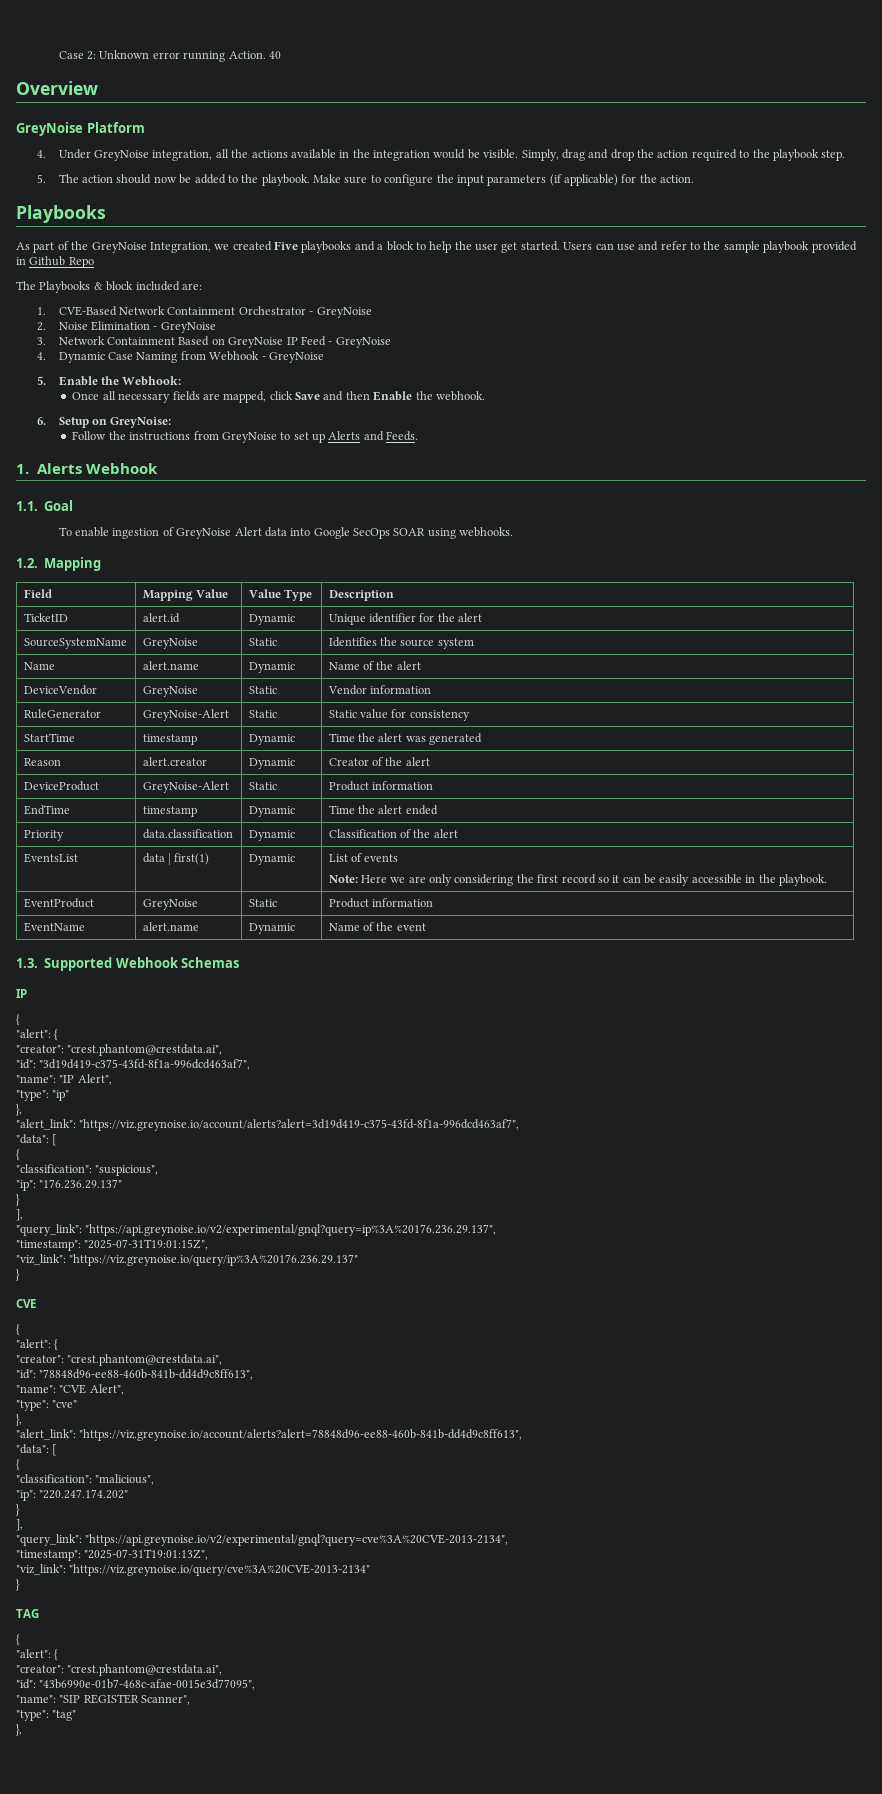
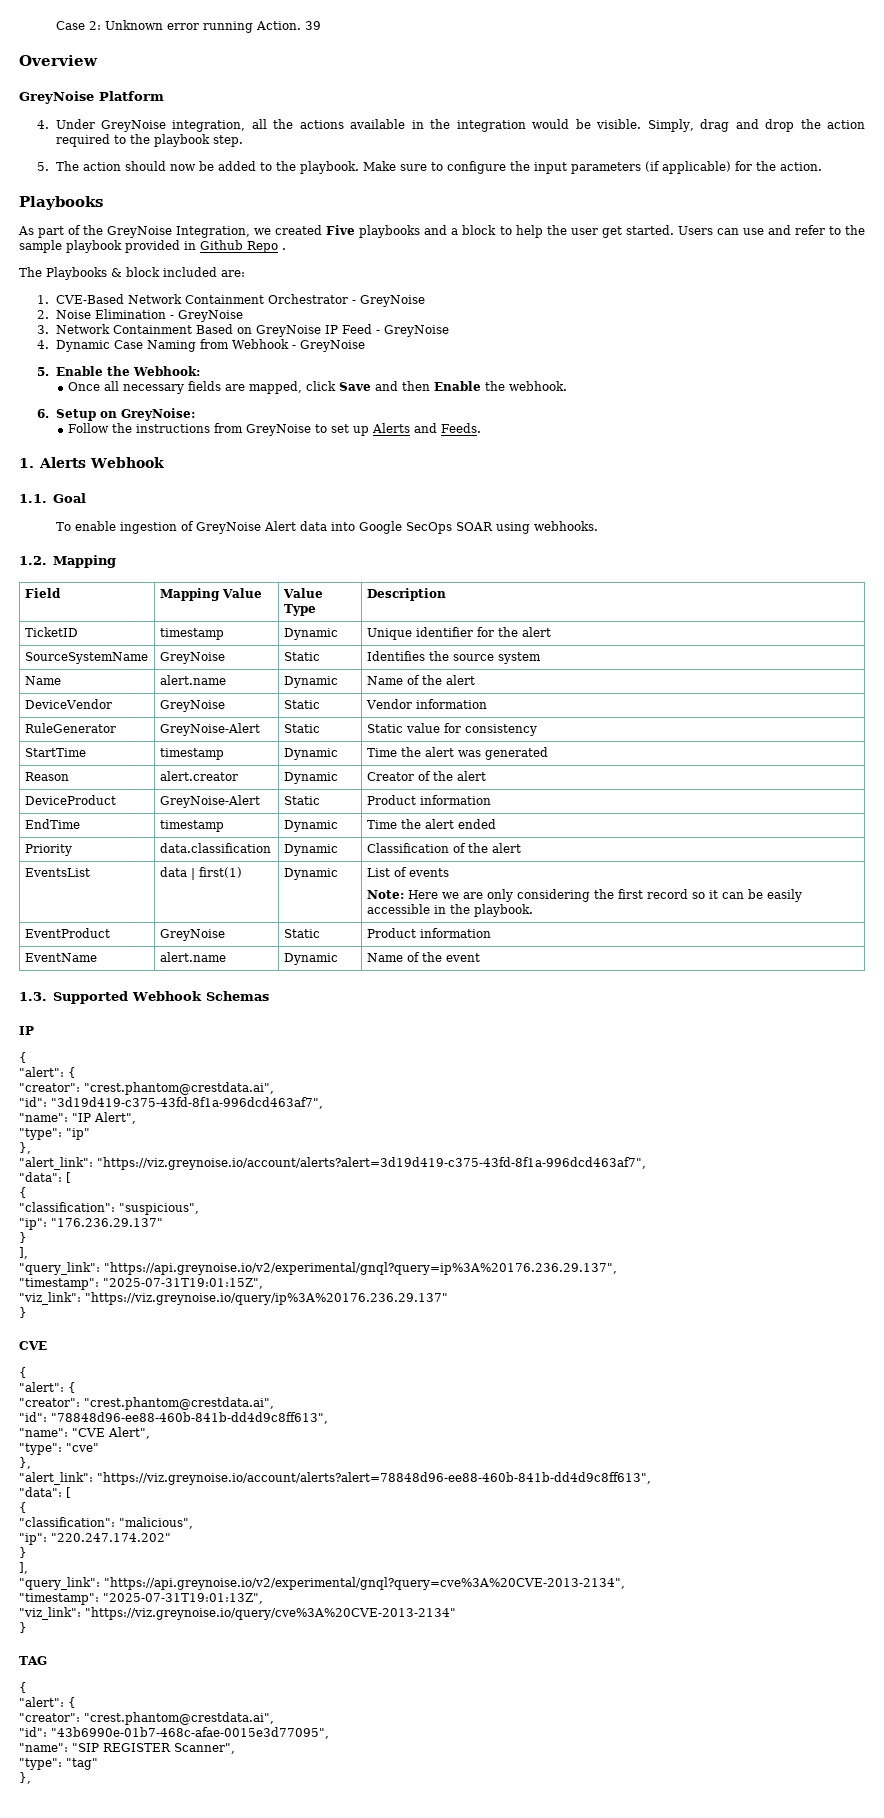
- 40
+ 39
- Users can use and refer to the sample playbook provided in Github Repo
+ Users can use and refer to the sample playbook provided in Github Repo .
- TicketID | alert.id | Dynamic | Unique identifier for the alert
+ TicketID | timestamp | Dynamic | Unique identifier for the alert

